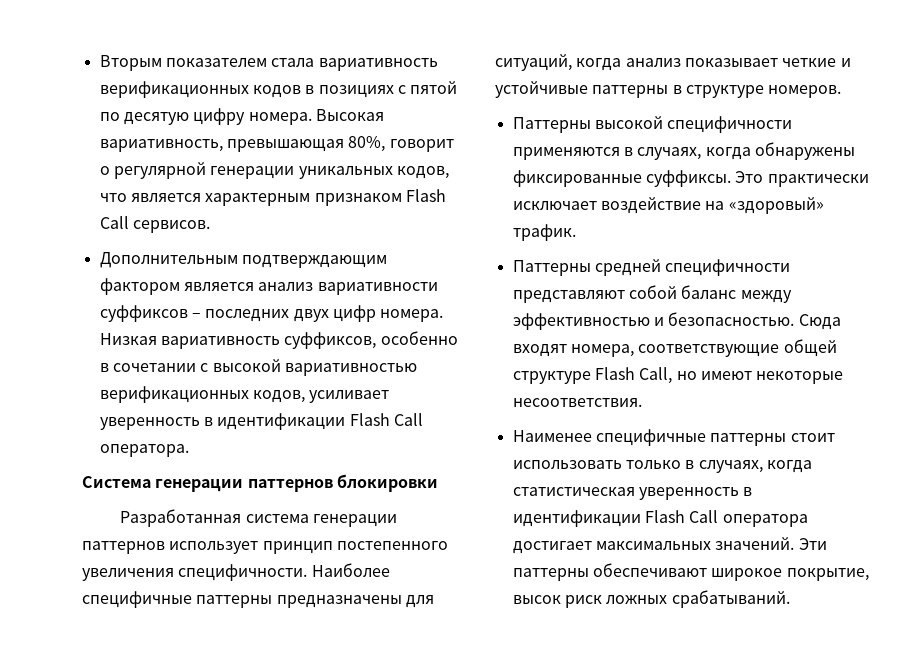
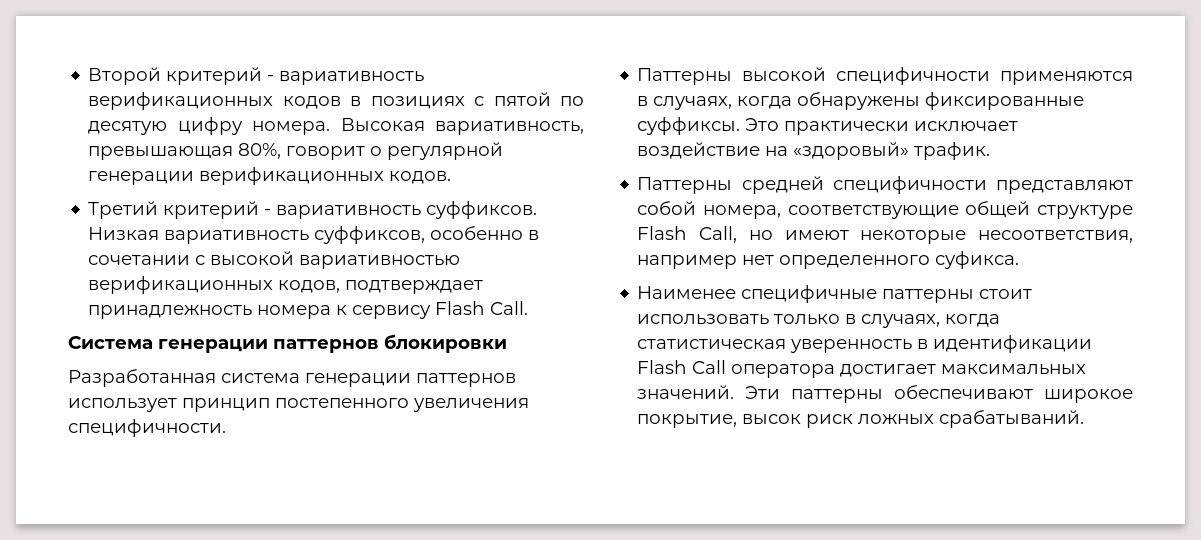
- Вторым показателем стала вариативность верификационных кодов в позициях с пятой по десятую цифру номера.
+ Второй критерий - вариативность верификационных кодов в позициях с пятой по десятую цифру номера.
- Высокая вариативность, превышающая 80%, говорит о регулярной генерации уникальных кодов, что является характерным признаком Flash Call сервисов.
- Дополнительным подтверждающим фактором является анализ вариативности суффиксов – последних двух цифр номера.
+ Высокая вариативность, превышающая 80%, говорит о регулярной генерации верификационных кодов.
+ Третий критерий - вариативность суффиксов.
- Низкая вариативность суффиксов, особенно в сочетании с высокой вариативностью верификационных кодов, усиливает уверенность в идентификации Flash Call оператора.
+ Низкая вариативность суффиксов, особенно в сочетании с высокой вариативностью верификационных кодов, подтверждает принадлежность номера к сервису Flash Call.
- Наиболее специфичные паттерны предназначены для ситуаций, когда анализ показывает четкие и устойчивые паттерны в структуре номеров.
- Паттерны средней специфичности представляют собой баланс между эффективностью и безопасностью. Сюда входят номера, соответствующие общей структуре Flash Call, но имеют некоторые несоответствия.
+ Паттерны средней специфичности представляют собой номера, соответствующие общей структуре Flash Call, но имеют некоторые несоответствия, например нет определенного суфикса.

